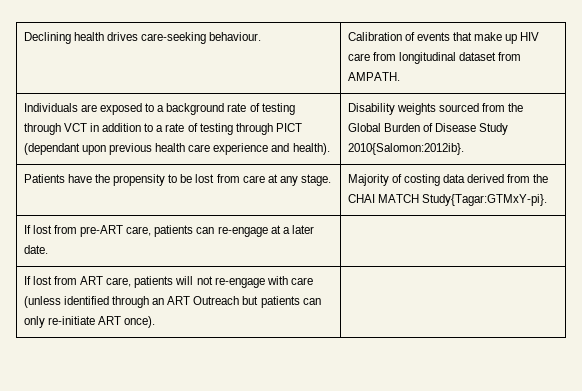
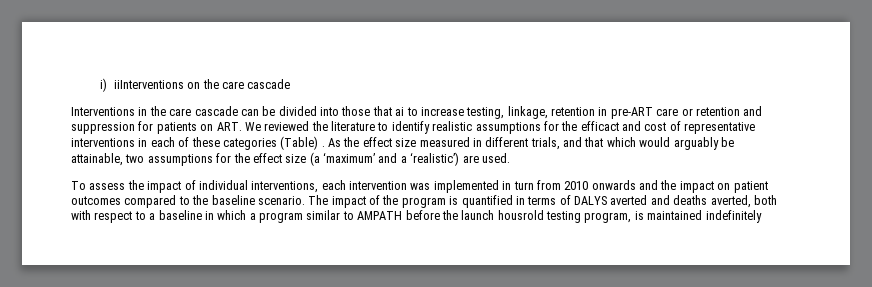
- Declining health drives care-seeking behaviour. | Calibration of events that make up HIV care from longitudinal dataset from AMPATH.
- Individuals are exposed to a background rate of testing through VCT in addition to a rate of testing through PICT (dependant upon previous health care experience and health). | Disability weights sourced from the Global Burden of Disease Study 2010{Salomon:2012ib}.
- Patients have the propensity to be lost from care at any stage. | Majority of costing data derived from the CHAI MATCH Study{Tagar:GTMxY-pi}.
- If lost from pre-ART care, patients can re-engage at a later date. |
- If lost from ART care, patients will not re-engage with care (unless identified through an ART Outreach but patients can only re-initiate ART once). |
+ i) iiInterventions on the care cascade
+ Interventions in the care cascade can be divided into those that ai to increase testing, linkage, retention in pre-ART care or retention and suppression for patients on ART. We reviewed the literature to identify realistic assumptions for the efficact and cost of representative interventions in each of these categories (Table) . As the effect size measured in different trials, and that which would arguably be attainable, two assumptions for the effect size (a ‘maximum’ and a ‘realistic’) are used.
+ To assess the impact of individual interventions, each intervention was implemented in turn from 2010 onwards and the impact on patient outcomes compared to the baseline scenario. The impact of the program is quantified in terms of DALYS averted and deaths averted, both with respect to a baseline in which a program similar to AMPATH before the launch housrold testing program, is maintained indefinitely

